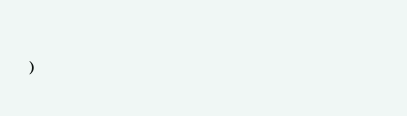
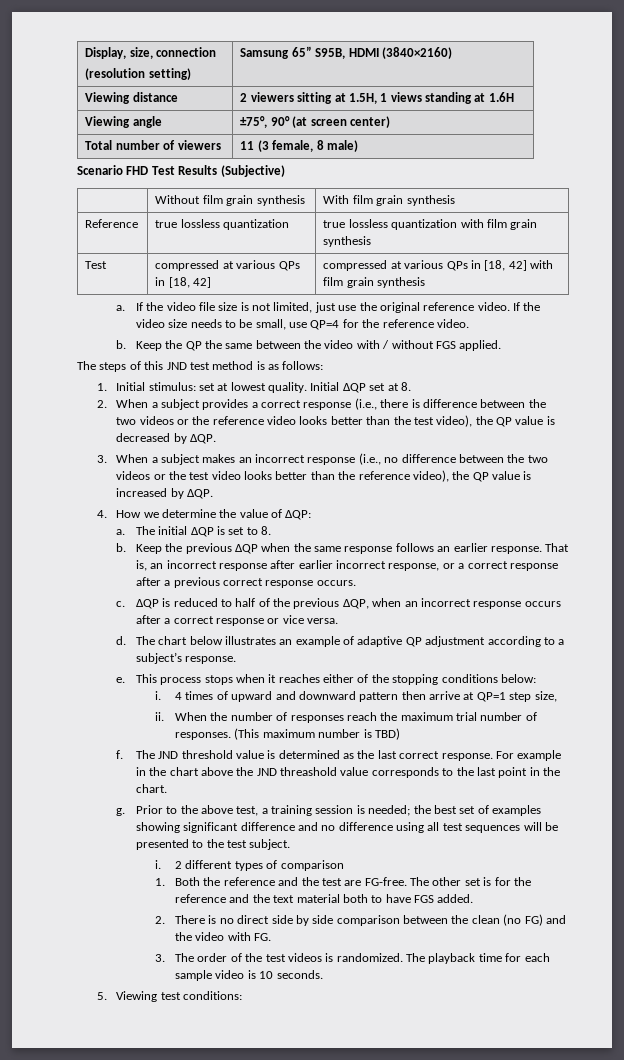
- )
+ Display, size, connection
+ (resolution setting) | Samsung 65” S95B, HDMI (3840×2160)
+ Viewing distance | 2 viewers sitting at 1.5H, 1 views standing at 1.6H
+ Viewing angle | ±75°, 90° (at screen center)
+ Total number of viewers | 11 (3 female, 8 male)
+ Scenario FHD Test Results (Subjective)
+ | Without film grain synthesis | With film grain synthesis
+ Reference | true lossless quantization | true lossless quantization with film grain synthesis
+ Test | compressed at various QPs in [18, 42] | compressed at various QPs in [18, 42] with film grain synthesis
+ a. If the video file size is not limited, just use the original reference video. If the video size needs to be small, use QP=4 for the reference video.
+ b. Keep the QP the same between the video with / without FGS applied.
+ The steps of this JND test method is as follows:
+ 1. Initial stimulus: set at lowest quality. Initial ΔQP set at 8.
+ 2. When a subject provides a correct response (i.e., there is difference between the two videos or the reference video looks better than the test video), the QP value is decreased by ΔQP.
+ 3. When a subject makes an incorrect response (i.e., no difference between the two videos or the test video looks better than the reference video), the QP value is increased by ΔQP.
+ 4. How we determine the value of ΔQP:
+ a. The initial ΔQP is set to 8.
+ b. Keep the previous ΔQP when the same response follows an earlier response. That is, an incorrect response after earlier incorrect response, or a correct response after a previous correct response occurs.
+ c. ΔQP is reduced to half of the previous ΔQP, when an incorrect response occurs after a correct response or vice versa.
+ d. The chart below illustrates an example of adaptive QP adjustment according to a subject’s response.
+ e. This process stops when it reaches either of the stopping conditions below:
+ i. 4 times of upward and downward pattern then arrive at QP=1 step size,
+ ii. When the number of responses reach the maximum trial number of responses. (This maximum number is TBD)
+ f. The JND threshold value is determined as the last correct response. For example in the chart above the JND threashold value corresponds to the last point in the chart.
+ g. Prior to the above test, a training session is needed; the best set of examples showing significant difference and no difference using all test sequences will be presented to the test subject.
+ i. 2 different types of comparison
+ 1. Both the reference and the test are FG-free. The other set is for the reference and the text material both to have FGS added.
+ 2. There is no direct side by side comparison between the clean (no FG) and the video with FG.
+ 3. The order of the test videos is randomized. The playback time for each sample video is 10 seconds.
+ 5. Viewing test conditions:

